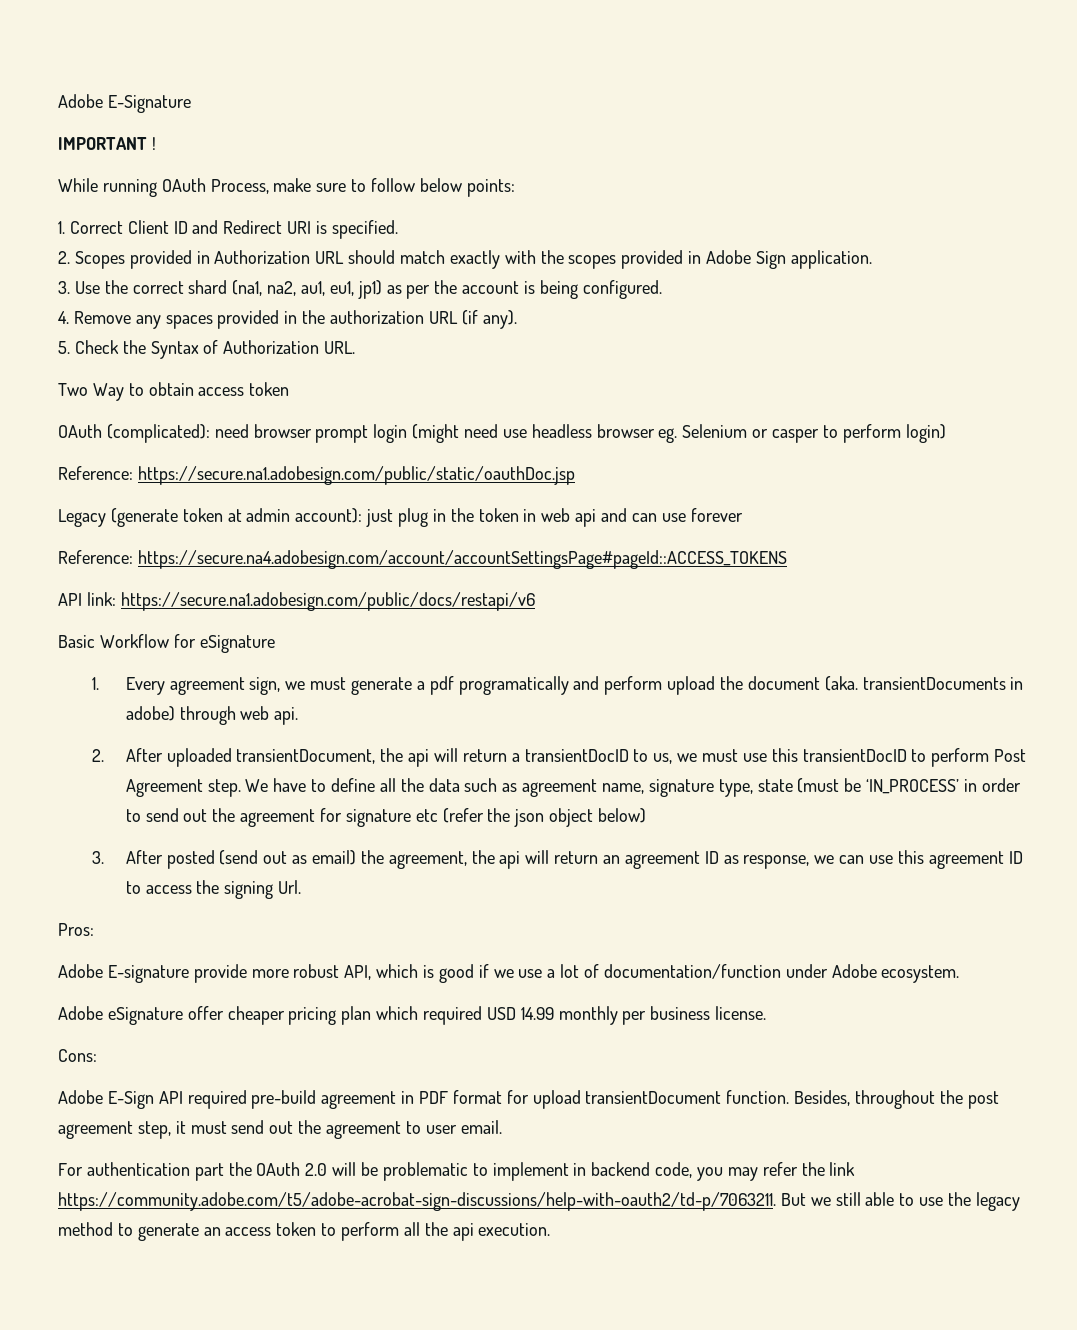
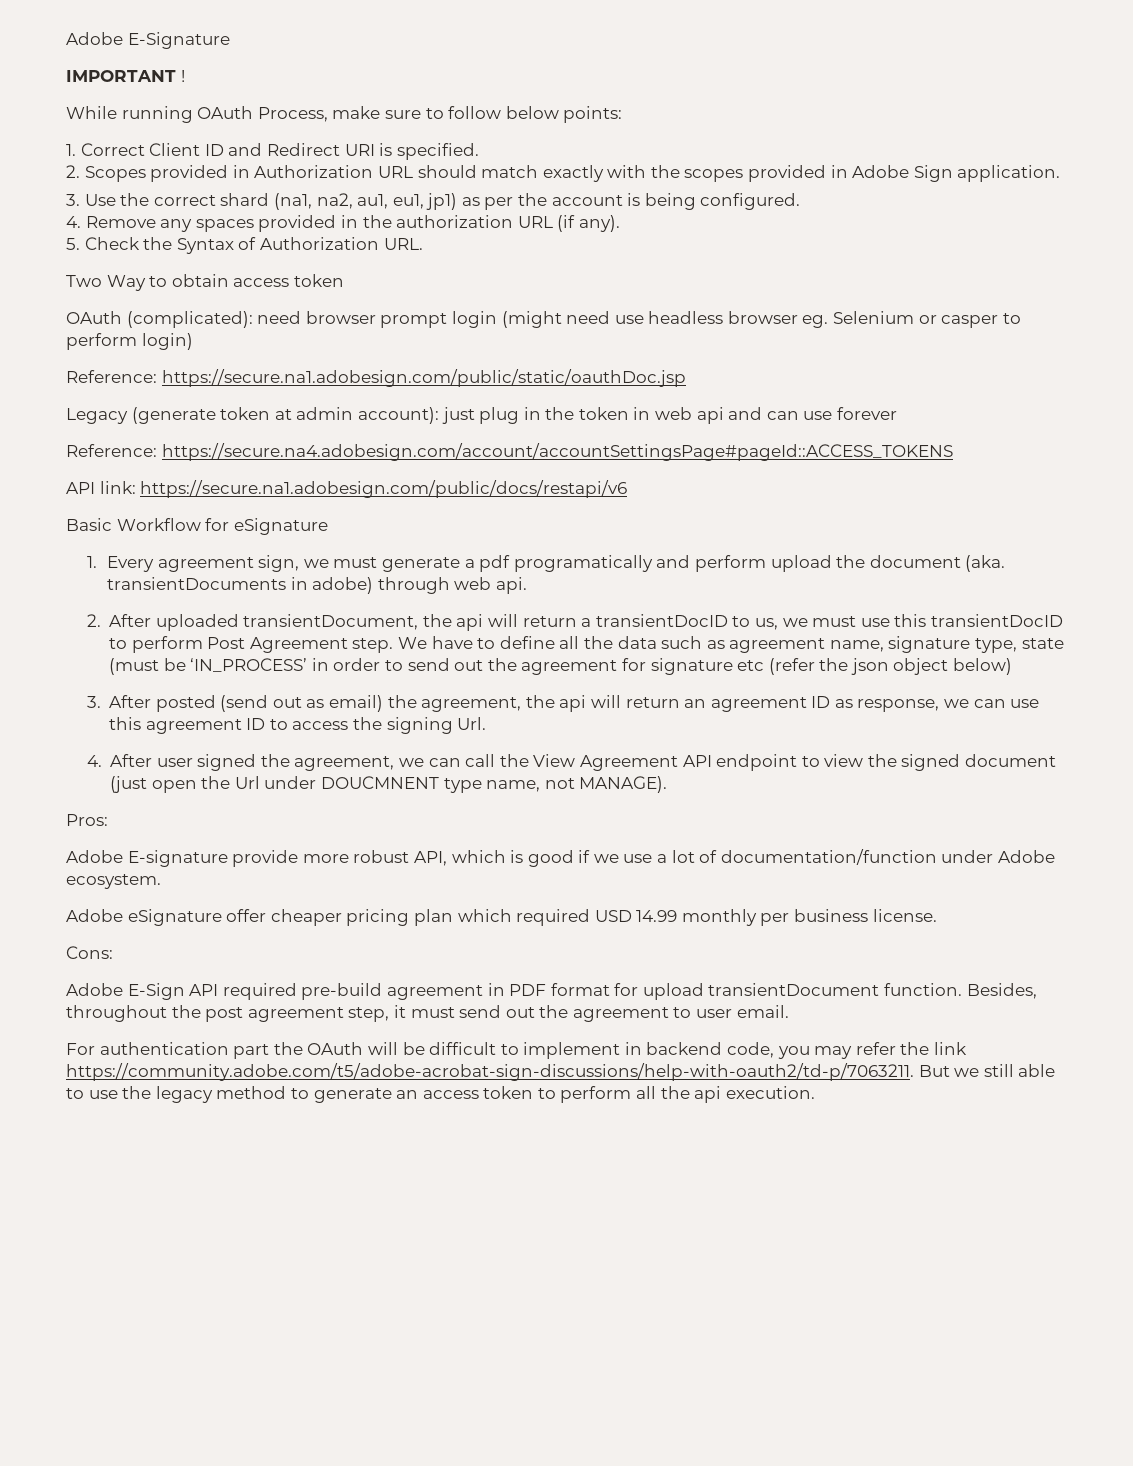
+ 4. After user signed the agreement, we can call the View Agreement API endpoint to view the signed document (just open the Url under DOUCMNENT type name, not MANAGE).
- For authentication part the OAuth 2.0 will be problematic to implement in backend code, you may refer the link https://community.adobe.com/t5/adobe-acrobat-sign-discussions/help-with-oauth2/td-p/7063211. But we still able to use the legacy method to generate an access token to perform all the api execution.
+ For authentication part the OAuth will be difficult to implement in backend code, you may refer the link https://community.adobe.com/t5/adobe-acrobat-sign-discussions/help-with-oauth2/td-p/7063211. But we still able to use the legacy method to generate an access token to perform all the api execution.

